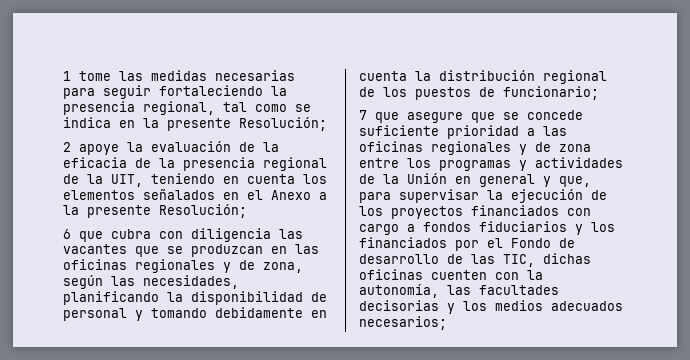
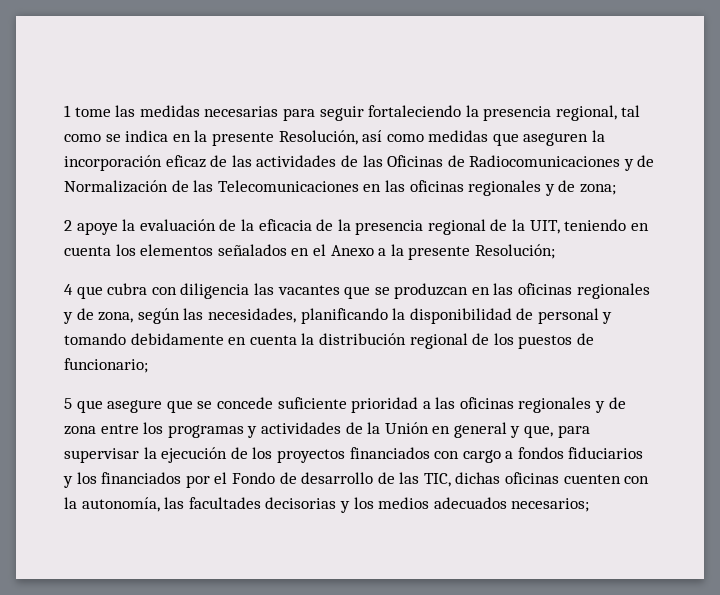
- 1 tome las medidas necesarias para seguir fortaleciendo la presencia regional, tal como se indica en la presente Resolución;
+ 1 tome las medidas necesarias para seguir fortaleciendo la presencia regional, tal como se indica en la presente Resolución, así como medidas que aseguren la incorporación eficaz de las actividades de las Oficinas de Radiocomunicaciones y de Normalización de las Telecomunicaciones en las oficinas regionales y de zona;
- 6 que cubra con diligencia las vacantes que se produzcan en las oficinas regionales y de zona, según las necesidades, planificando la disponibilidad de personal y tomando debidamente en cuenta la distribución regional de los puestos de funcionario;
+ 4 que cubra con diligencia las vacantes que se produzcan en las oficinas regionales y de zona, según las necesidades, planificando la disponibilidad de personal y tomando debidamente en cuenta la distribución regional de los puestos de funcionario;
- 7 que asegure que se concede suficiente prioridad a las oficinas regionales y de zona entre los programas y actividades de la Unión en general y que, para supervisar la ejecución de los proyectos financiados con cargo a fondos fiduciarios y los financiados por el Fondo de desarrollo de las TIC, dichas oficinas cuenten con la autonomía, las facultades decisorias y los medios adecuados necesarios;
+ 5 que asegure que se concede suficiente prioridad a las oficinas regionales y de zona entre los programas y actividades de la Unión en general y que, para supervisar la ejecución de los proyectos financiados con cargo a fondos fiduciarios y los financiados por el Fondo de desarrollo de las TIC, dichas oficinas cuenten con la autonomía, las facultades decisorias y los medios adecuados necesarios;

